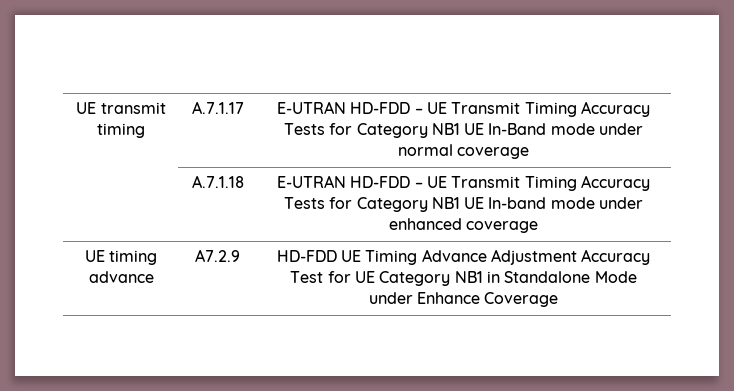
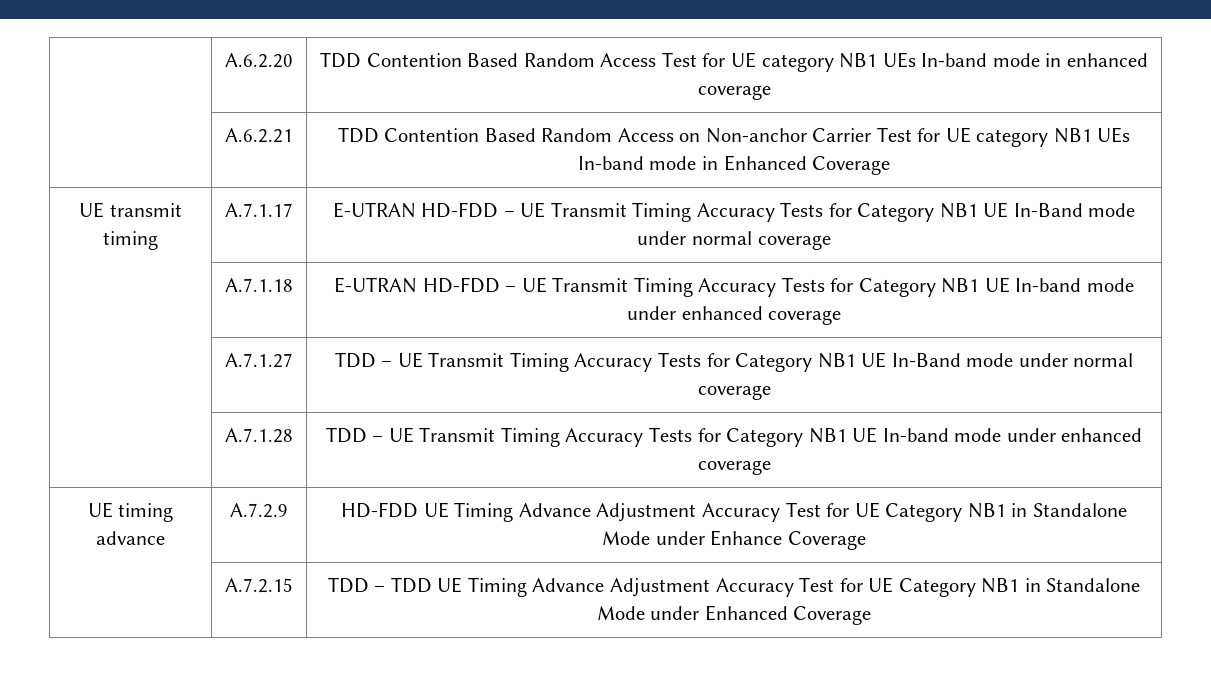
+ | A.6.2.20 | TDD Contention Based Random Access Test for UE category NB1 UEs In-band mode in enhanced coverage
+ | A.6.2.21 | TDD Contention Based Random Access on Non-anchor Carrier Test for UE category NB1 UEs In-band mode in Enhanced Coverage
+ | A.7.1.27 | TDD – UE Transmit Timing Accuracy Tests for Category NB1 UE In-Band mode under normal coverage
+ | A.7.1.28 | TDD – UE Transmit Timing Accuracy Tests for Category NB1 UE In-band mode under enhanced coverage
- UE timing advance | A7.2.9 | HD-FDD UE Timing Advance Adjustment Accuracy Test for UE Category NB1 in Standalone Mode under Enhance Coverage
+ UE timing advance | A.7.2.9 | HD-FDD UE Timing Advance Adjustment Accuracy Test for UE Category NB1 in Standalone Mode under Enhance Coverage
+ | A.7.2.15 | TDD – TDD UE Timing Advance Adjustment Accuracy Test for UE Category NB1 in Standalone Mode under Enhanced Coverage

